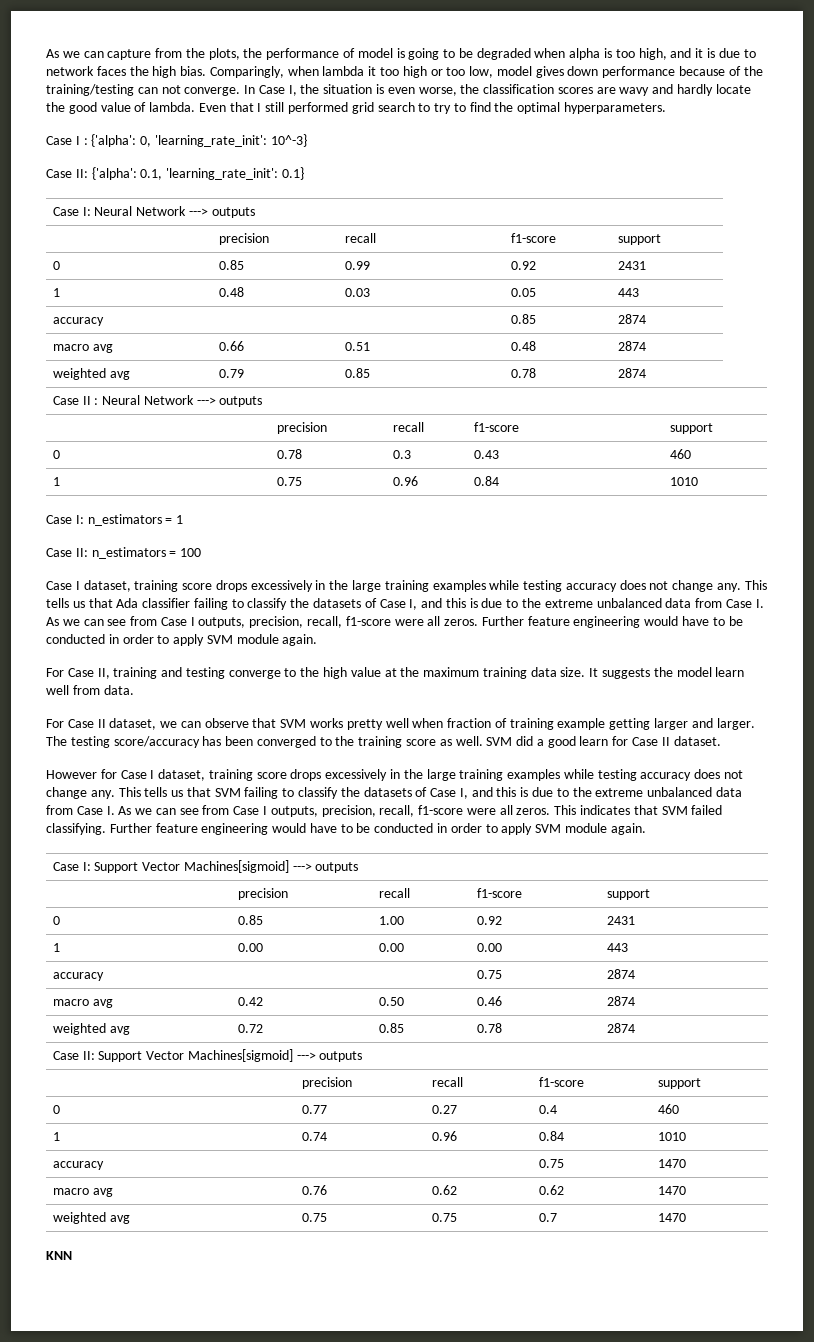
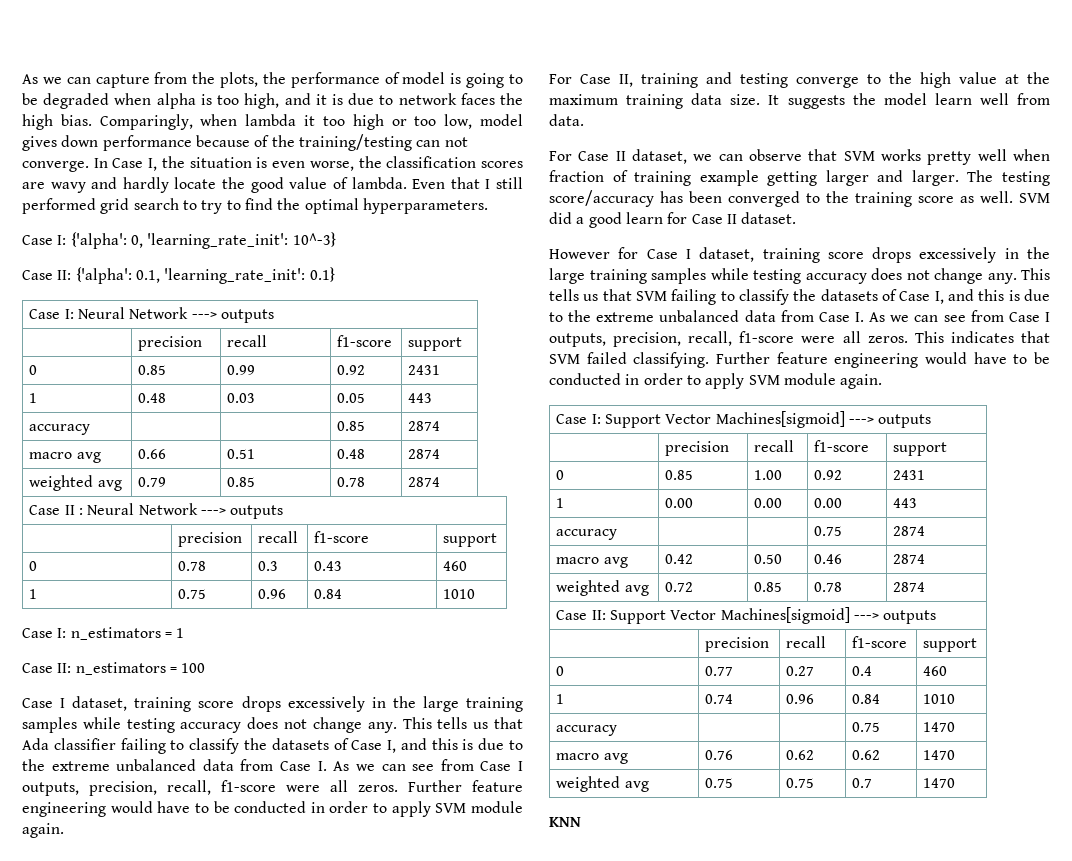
- Case I : {'alpha': 0, 'learning_rate_init': 10^-3}
+ Case I: {'alpha': 0, 'learning_rate_init': 10^-3}
  Case II: n_estimators = 100
- Case I dataset, training score drops excessively in the large training examples while testing accuracy does not change any.
+ Case I dataset, training score drops excessively in the large training samples while testing accuracy does not change any.
- However for Case I dataset, training score drops excessively in the large training examples while testing accuracy does not change any.
+ However for Case I dataset, training score drops excessively in the large training samples while testing accuracy does not change any.

